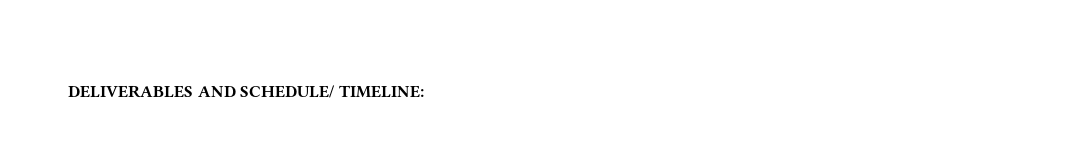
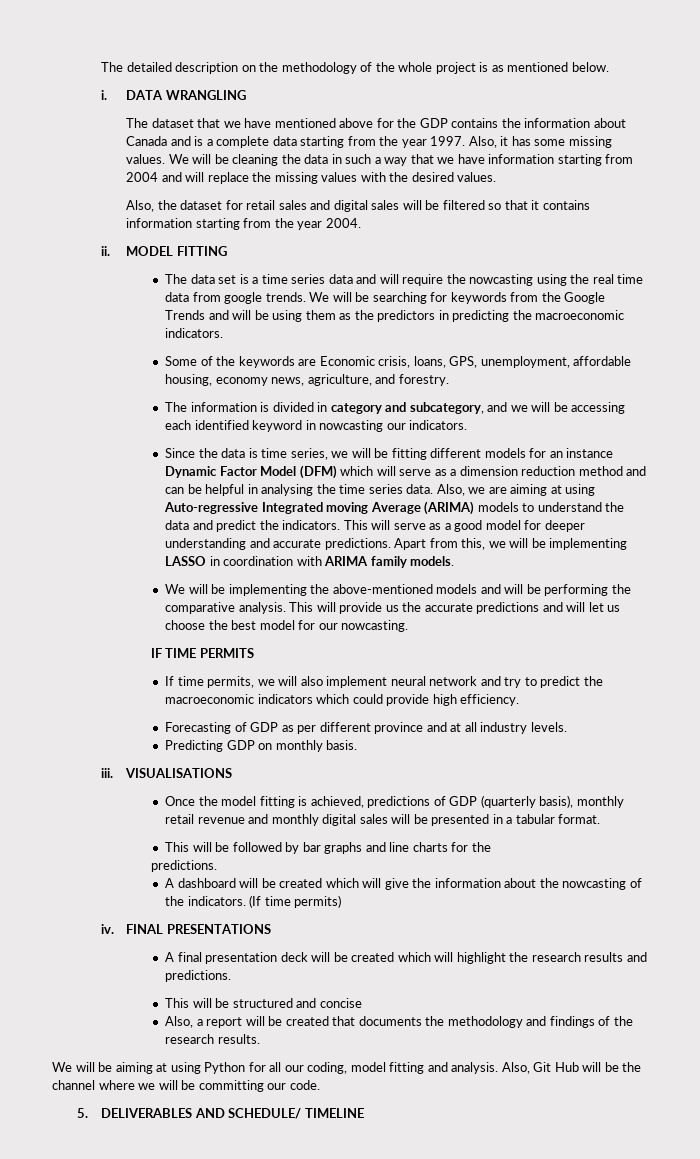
- DELIVERABLES AND SCHEDULE/ TIMELINE:
+ The detailed description on the methodology of the whole project is as mentioned below.
+ i. DATA WRANGLING
+ The dataset that we have mentioned above for the GDP contains the information about Canada and is a complete data starting from the year 1997. Also, it has some missing values. We will be cleaning the data in such a way that we have information starting from 2004 and will replace the missing values with the desired values.
+ Also, the dataset for retail sales and digital sales will be filtered so that it contains information starting from the year 2004.
+ ii. MODEL FITTING
+ The data set is a time series data and will require the nowcasting using the real time data from google trends. We will be searching for keywords from the Google Trends and will be using them as the predictors in predicting the macroeconomic indicators.
+ Some of the keywords are Economic crisis, loans, GPS, unemployment, affordable housing, economy news, agriculture, and forestry.
+ The information is divided in category and subcategory, and we will be accessing each identified keyword in nowcasting our indicators.
+ Since the data is time series, we will be fitting different models for an instance Dynamic Factor Model (DFM) which will serve as a dimension reduction method and can be helpful in analysing the time series data. Also, we are aiming at using Auto-regressive Integrated moving Average (ARIMA) models to understand the data and predict the indicators. This will serve as a good model for deeper understanding and accurate predictions. Apart from this, we will be implementing LASSO in coordination with ARIMA family models.
+ We will be implementing the above-mentioned models and will be performing the comparative analysis. This will provide us the accurate predictions and will let us choose the best model for our nowcasting.
+ IF TIME PERMITS
+ If time permits, we will also implement neural network and try to predict the macroeconomic indicators which could provide high efficiency.
+ Forecasting of GDP as per different province and at all industry levels.
+ Predicting GDP on monthly basis.
+ iii. VISUALISATIONS
+ Once the model fitting is achieved, predictions of GDP (quarterly basis), monthly retail revenue and monthly digital sales will be presented in a tabular format.
+ This will be followed by bar graphs and line charts for the
+ predictions.
+ A dashboard will be created which will give the information about the nowcasting of the indicators. (If time permits)
+ iv. FINAL PRESENTATIONS
+ A final presentation deck will be created which will highlight the research results and predictions.
+ This will be structured and concise
+ Also, a report will be created that documents the methodology and findings of the research results.
+ We will be aiming at using Python for all our coding, model fitting and analysis. Also, Git Hub will be the channel where we will be committing our code.
+ 5. DELIVERABLES AND SCHEDULE/ TIMELINE

